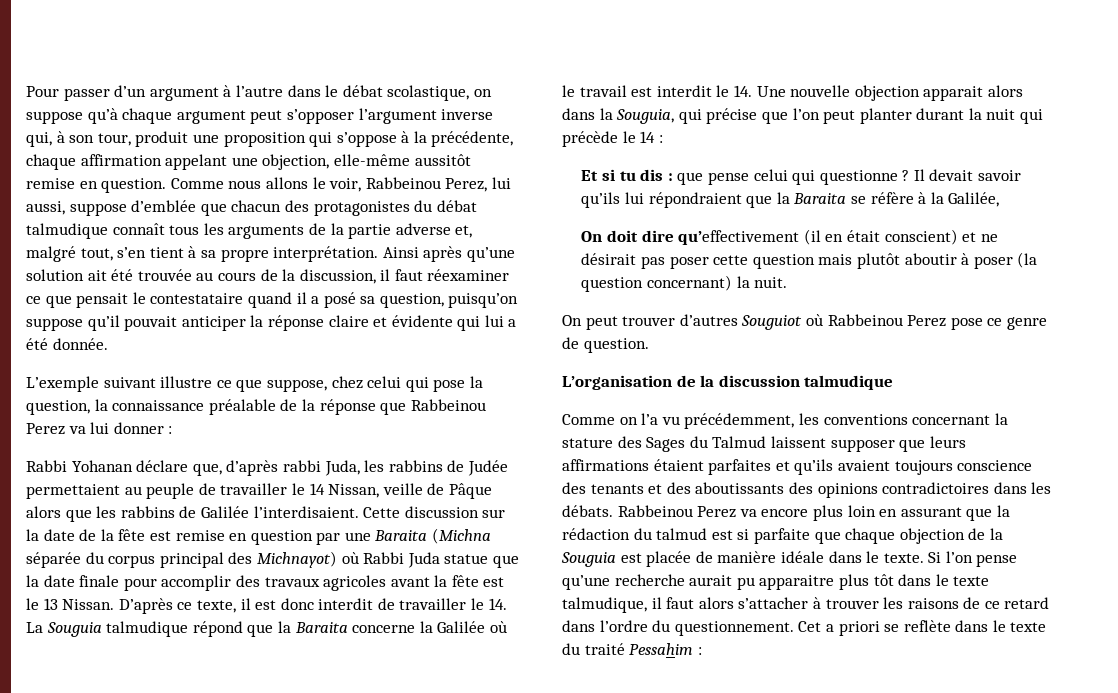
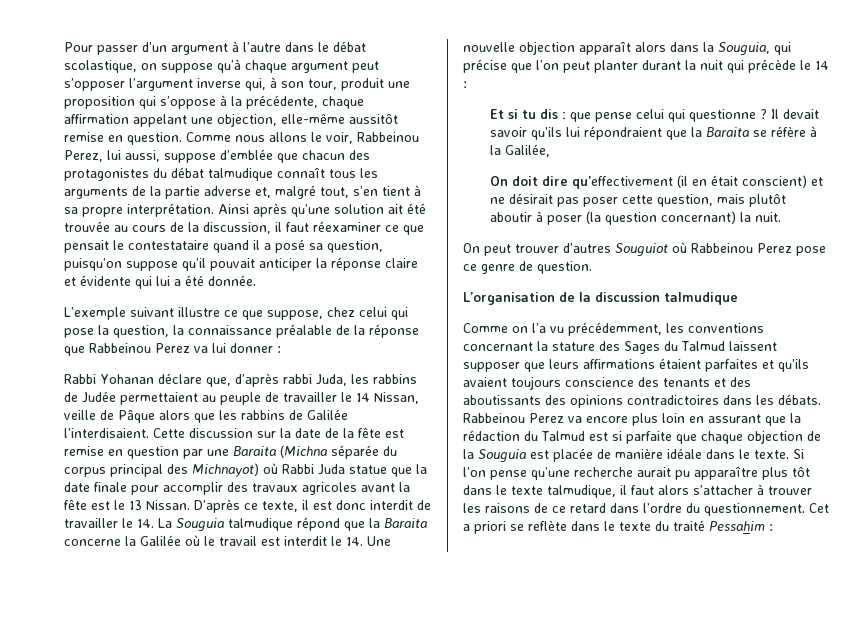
- D’après ce texte, il est donc interdit de travailler le 14. La Souguia talmudique répond que la Baraita concerne la Galilée où le travail est interdit le 14. Une nouvelle objection apparait alors dans la Souguia, qui précise que l’on peut planter durant la nuit qui précède le 14 :
+ D’après ce texte, il est donc interdit de travailler le 14. La Souguia talmudique répond que la Baraita concerne la Galilée où le travail est interdit le 14. Une nouvelle objection apparaît alors dans la Souguia, qui précise que l’on peut planter durant la nuit qui précède le 14 :
- On doit dire qu’effectivement (il en était conscient) et ne désirait pas poser cette question mais plutôt aboutir à poser (la question concernant) la nuit.
+ On doit dire qu’effectivement (il en était conscient) et ne désirait pas poser cette question, mais plutôt aboutir à poser (la question concernant) la nuit.
- Rabbeinou Perez va encore plus loin en assurant que la rédaction du talmud est si parfaite que chaque objection de la Souguia est placée de manière idéale dans le texte.
+ Rabbeinou Perez va encore plus loin en assurant que la rédaction du Talmud est si parfaite que chaque objection de la Souguia est placée de manière idéale dans le texte.
- Si l’on pense qu’une recherche aurait pu apparaitre plus tôt dans le texte talmudique, il faut alors s’attacher à trouver les raisons de ce retard dans l’ordre du questionnement.
+ Si l’on pense qu’une recherche aurait pu apparaître plus tôt dans le texte talmudique, il faut alors s’attacher à trouver les raisons de ce retard dans l’ordre du questionnement.

